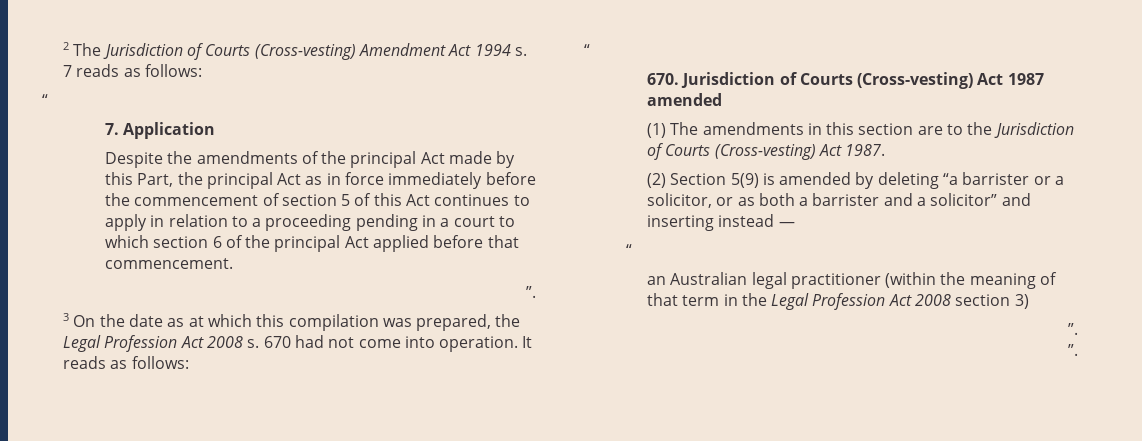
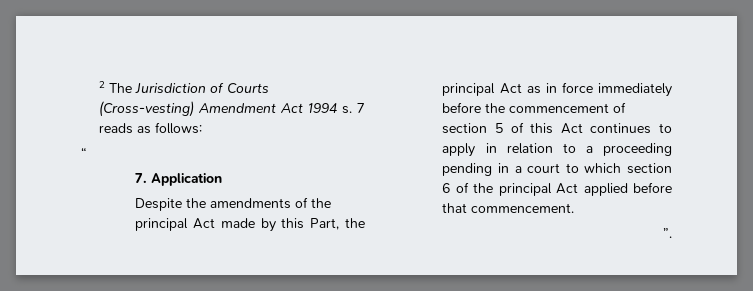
- 3 On the date as at which this compilation was prepared, the Legal Profession Act 2008 s. 670 had not come into operation. It reads as follows:
- “
- 670. Jurisdiction of Courts (Cross-vesting) Act 1987 amended
- (1) The amendments in this section are to the Jurisdiction of Courts (Cross-vesting) Act 1987.
- (2) Section 5(9) is amended by deleting “a barrister or a solicitor, or as both a barrister and a solicitor” and inserting instead —
- “
- an Australian legal practitioner (within the meaning of that term in the Legal Profession Act 2008 section 3)
- ”.
- ”.

